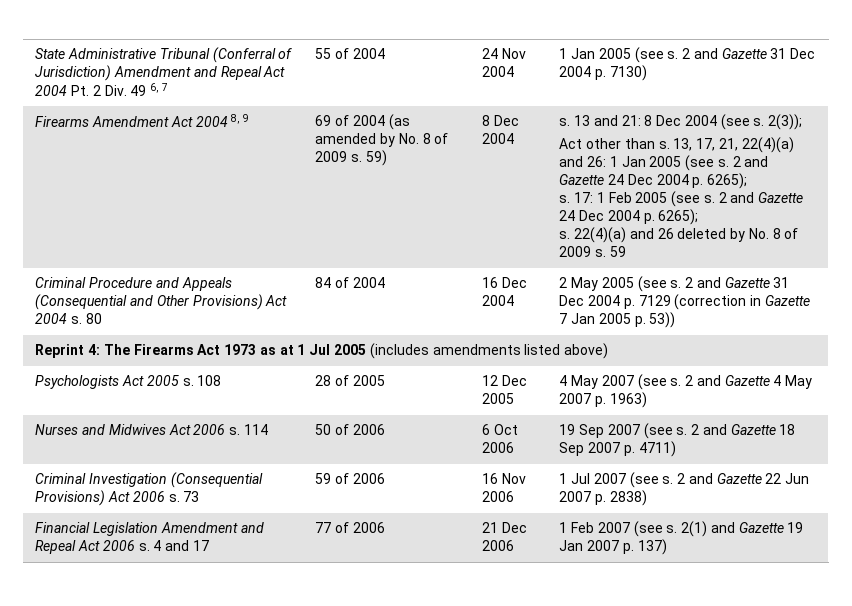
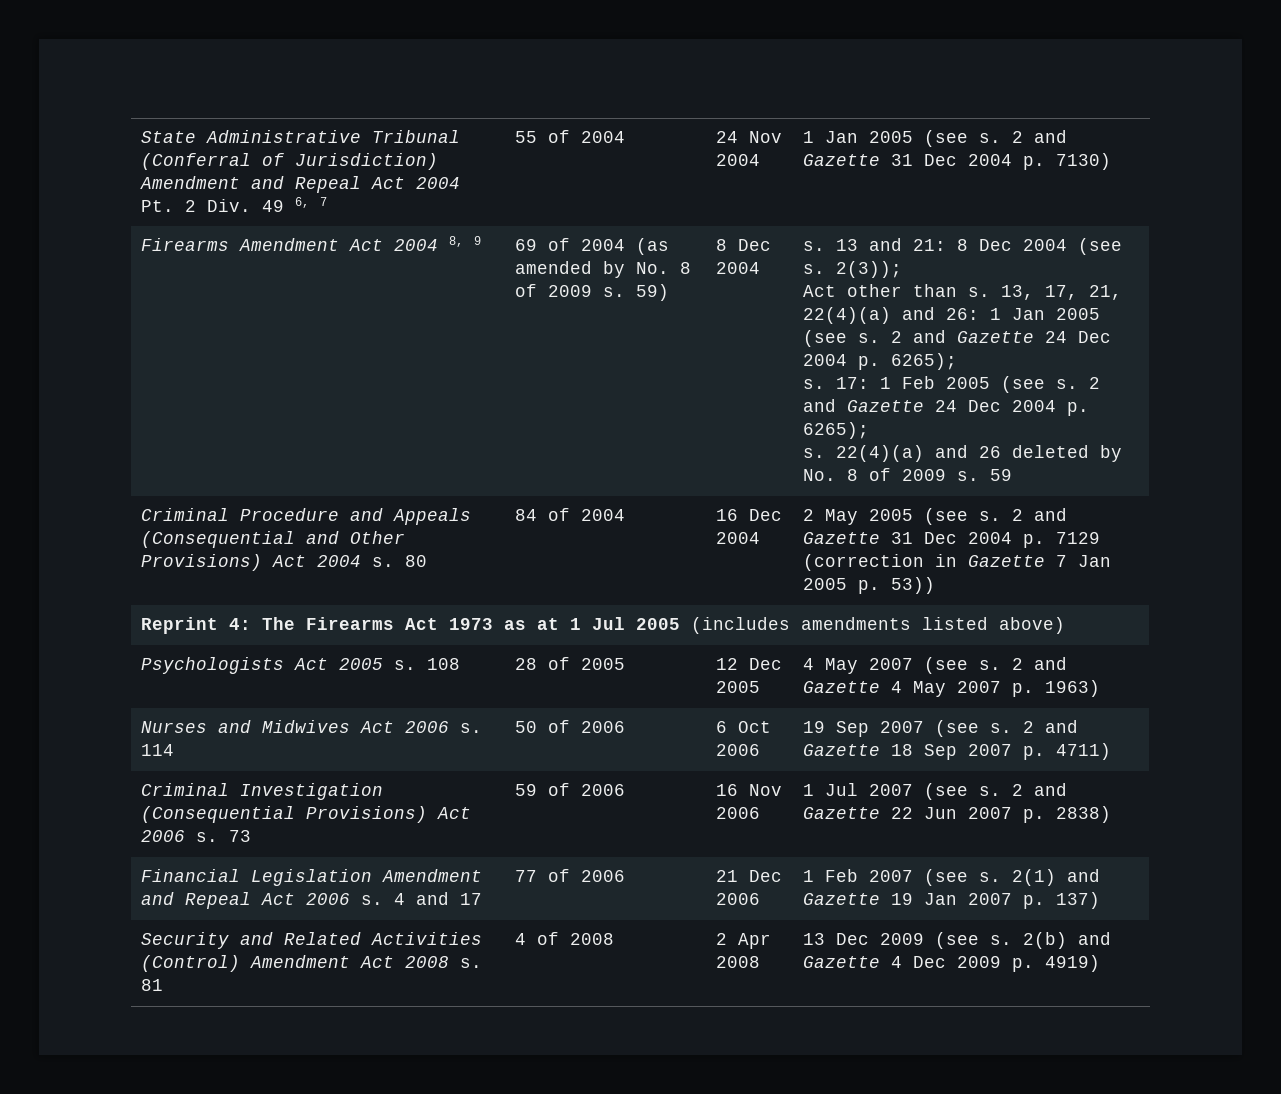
+ Security and Related Activities (Control) Amendment Act 2008 s. 81 | 4 of 2008 | 2 Apr 2008 | 13 Dec 2009 (see s. 2(b) and Gazette 4 Dec 2009 p. 4919)

